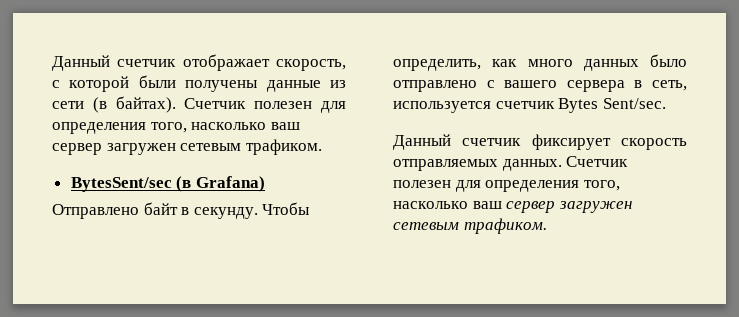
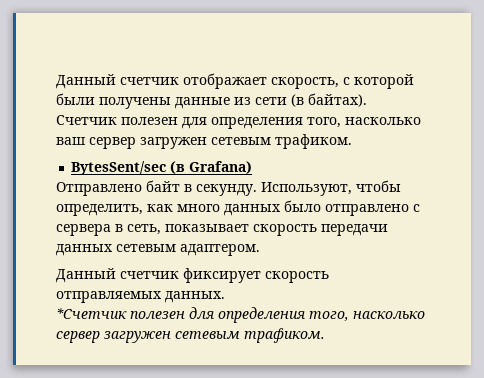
- Чтобы определить, как много данных было отправлено с вашего сервера в сеть, используется счетчик Bytes Sent/sec.
+ Используют, чтобы определить, как много данных было отправлено с сервера в сеть, показывает скорость передачи данных сетевым адаптером.
- Данный счетчик фиксирует скорость отправляемых данных. Счетчик полезен для определения того, насколько ваш сервер загружен сетевым трафиком.
+ Данный счетчик фиксирует скорость отправляемых данных.
+ *Счетчик полезен для определения того, насколько сервер загружен сетевым трафиком.

